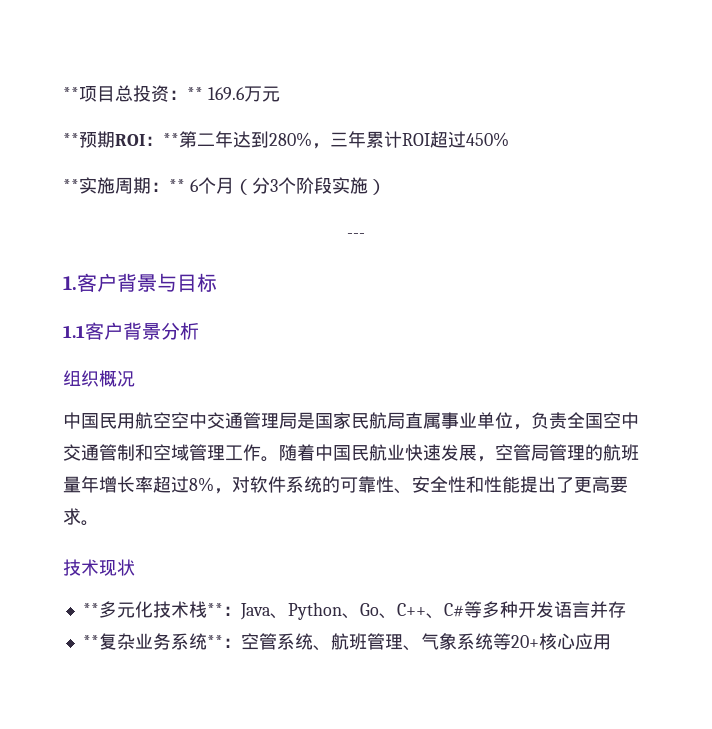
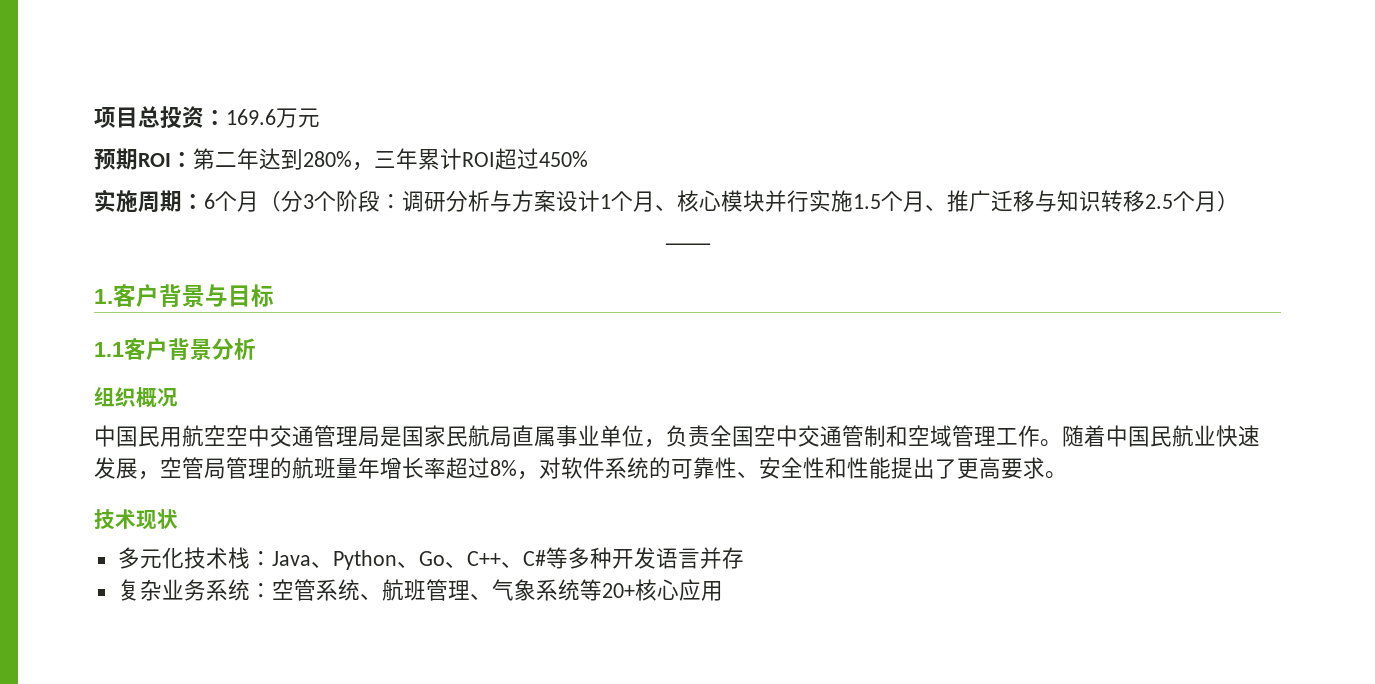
- **项目总投资：** 169.6万元
+ 项目总投资：169.6万元
- **预期ROI：**第二年达到280%，三年累计ROI超过450%
+ 预期ROI：第二年达到280%，三年累计ROI超过450%
- **实施周期：** 6个月（分3个阶段实施）
+ 实施周期：6个月（分3个阶段：调研分析与方案设计1个月、核心模块并行实施1.5个月、推广迁移与知识转移2.5个月）
- ---
+ ────
- **多元化技术栈**：Java、Python、Go、C++、C#等多种开发语言并存
+ 多元化技术栈：Java、Python、Go、C++、C#等多种开发语言并存
- **复杂业务系统**：空管系统、航班管理、气象系统等20+核心应用
+ 复杂业务系统：空管系统、航班管理、气象系统等20+核心应用

